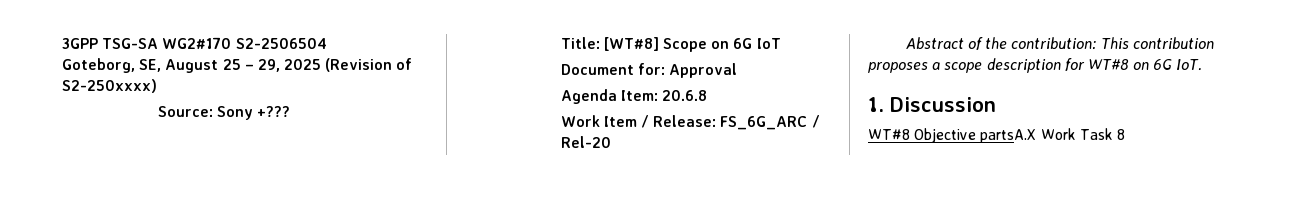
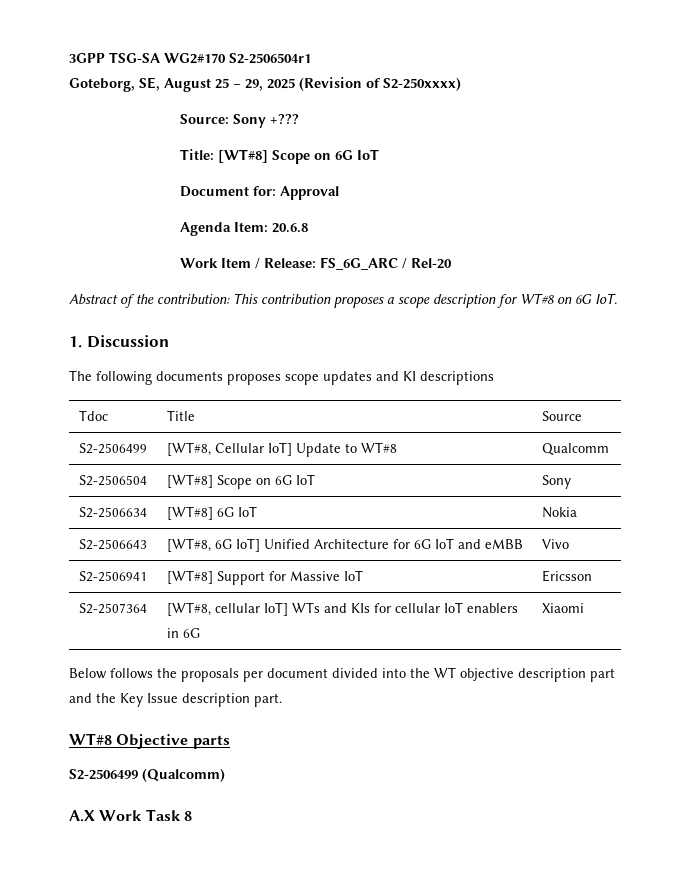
- 3GPP TSG-SA WG2#170 S2-2506504
+ 3GPP TSG-SA WG2#170 S2-2506504r1
- WT#8 Objective partsA.X Work Task 8
+ The following documents proposes scope updates and KI descriptions
+ Tdoc | Title | Source
+ S2-2506499 | [WT#8, Cellular IoT] Update to WT#8 | Qualcomm
+ S2-2506504 | [WT#8] Scope on 6G IoT | Sony
+ S2-2506634 | [WT#8] 6G IoT | Nokia
+ S2-2506643 | [WT#8, 6G IoT] Unified Architecture for 6G IoT and eMBB | Vivo
+ S2-2506941 | [WT#8] Support for Massive IoT | Ericsson
+ S2-2507364 | [WT#8, cellular IoT] WTs and KIs for cellular IoT enablers in 6G | Xiaomi
+ Below follows the proposals per document divided into the WT objective description part and the Key Issue description part.
+ WT#8 Objective parts
+ S2-2506499 (Qualcomm)
+ A.X Work Task 8

